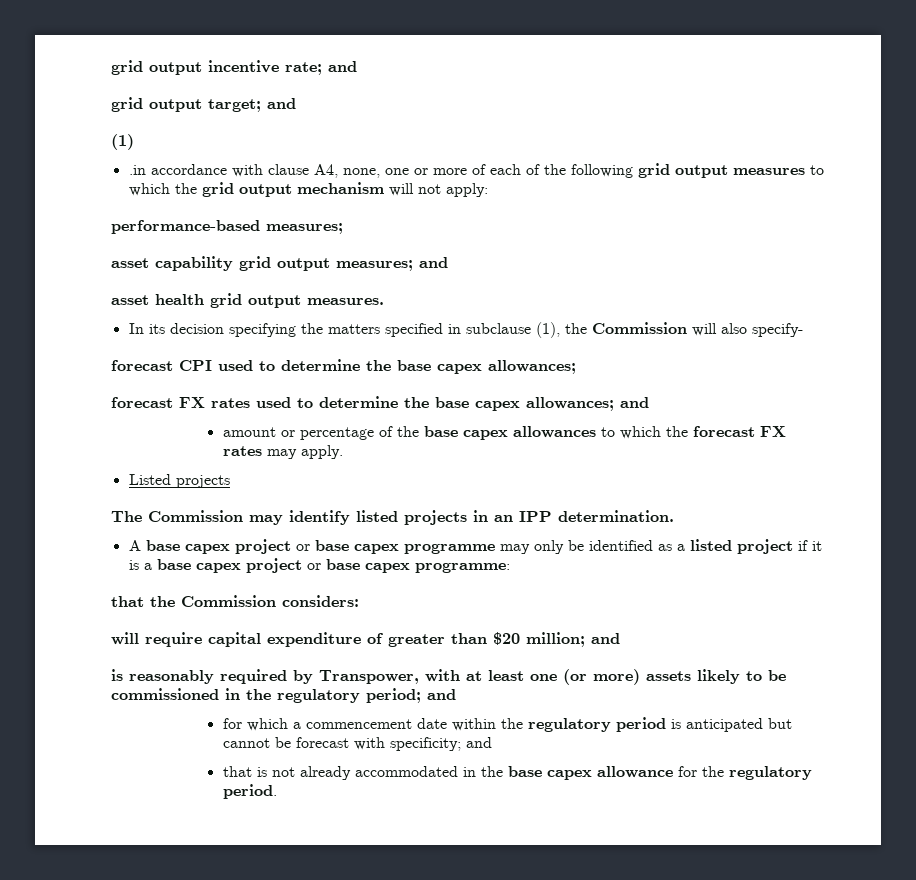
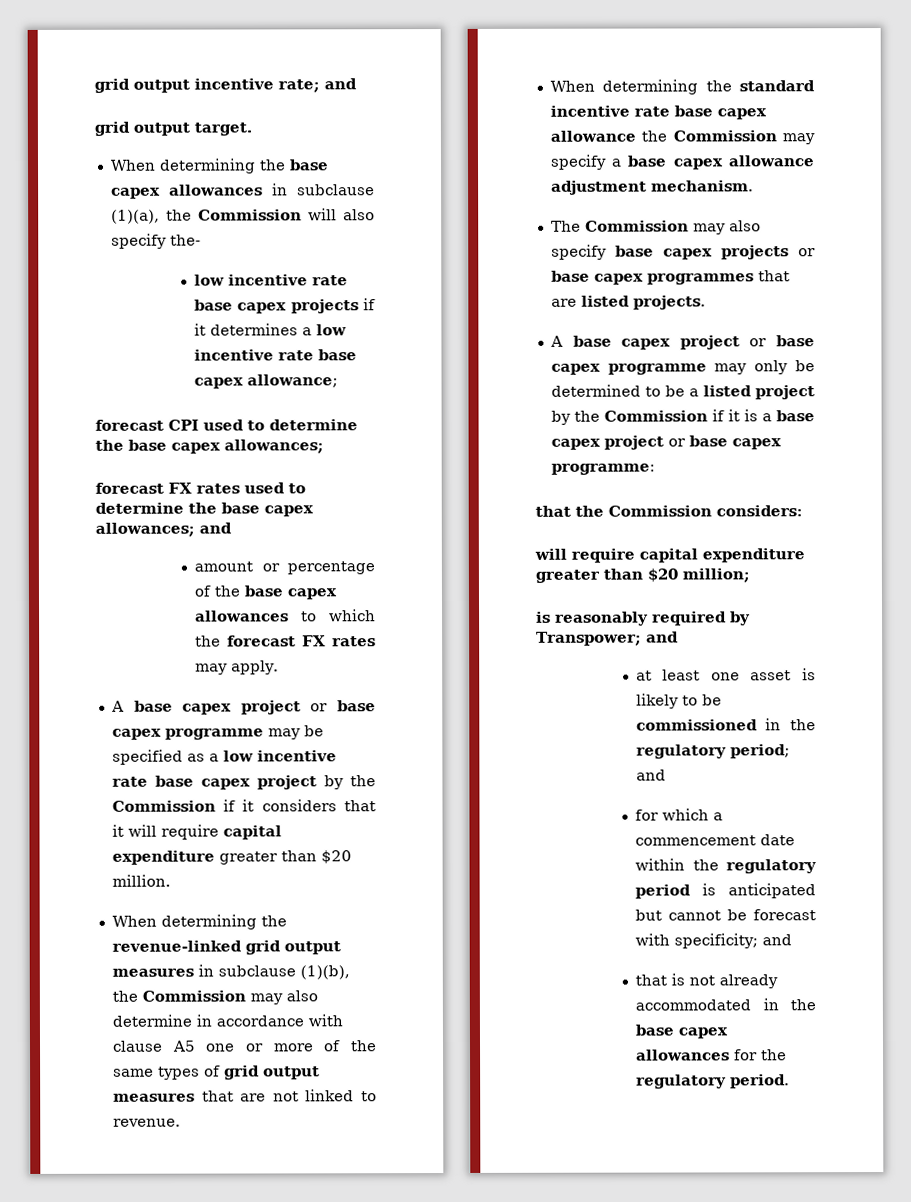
- grid output target; and
- (1)
- .in accordance with clause A4, none, one or more of each of the following grid output measures to which the grid output mechanism will not apply:
- performance-based measures;
- asset capability grid output measures; and
- asset health grid output measures.
- In its decision specifying the matters specified in subclause (1), the Commission will also specify-
+ grid output target.
+ When determining the base capex allowances in subclause (1)(a), the Commission will also specify the-
+ low incentive rate base capex projects if it determines a low incentive rate base capex allowance;
- Listed projects
- The Commission may identify listed projects in an IPP determination.
+ A base capex project or base capex programme may be specified as a low incentive rate base capex project by the Commission if it considers that it will require capital expenditure greater than $20 million.
+ When determining the revenue-linked grid output measures in subclause (1)(b), the Commission may also determine in accordance with clause A5 one or more of the same types of grid output measures that are not linked to revenue.
+ When determining the standard incentive rate base capex allowance the Commission may specify a base capex allowance adjustment mechanism.
+ The Commission may also specify base capex projects or base capex programmes that are listed projects.
- A base capex project or base capex programme may only be identified as a listed project if it is a base capex project or base capex programme:
+ A base capex project or base capex programme may only be determined to be a listed project by the Commission if it is a base capex project or base capex programme:
- will require capital expenditure of greater than $20 million; and
+ will require capital expenditure greater than $20 million;
- is reasonably required by Transpower, with at least one (or more) assets likely to be commissioned in the regulatory period; and
+ is reasonably required by Transpower; and
+ at least one asset is likely to be commissioned in the regulatory period; and
- that is not already accommodated in the base capex allowance for the regulatory period.
+ that is not already accommodated in the base capex allowances for the regulatory period.

